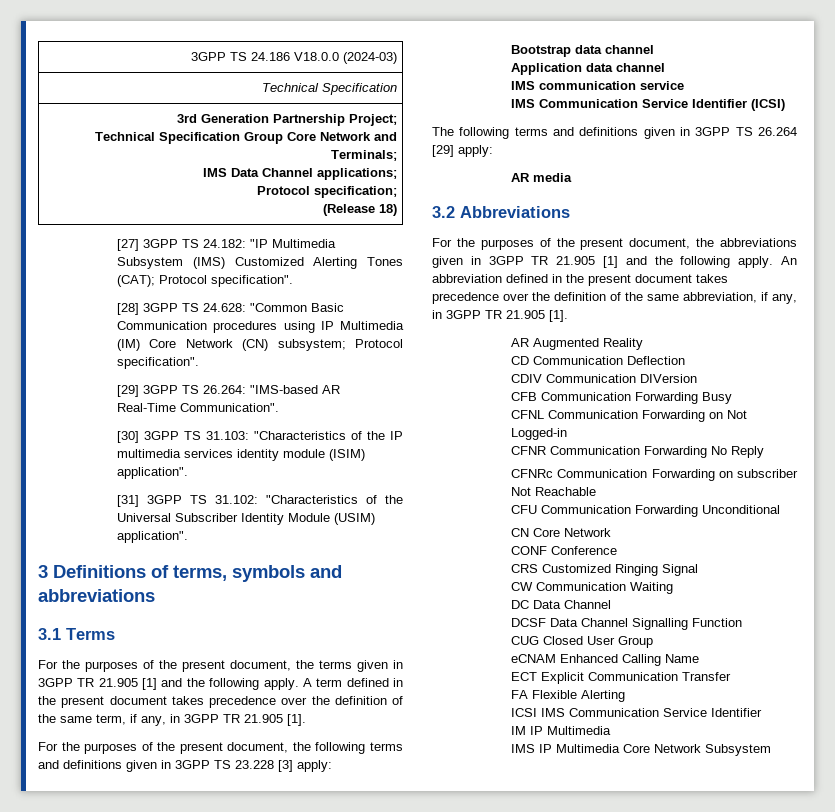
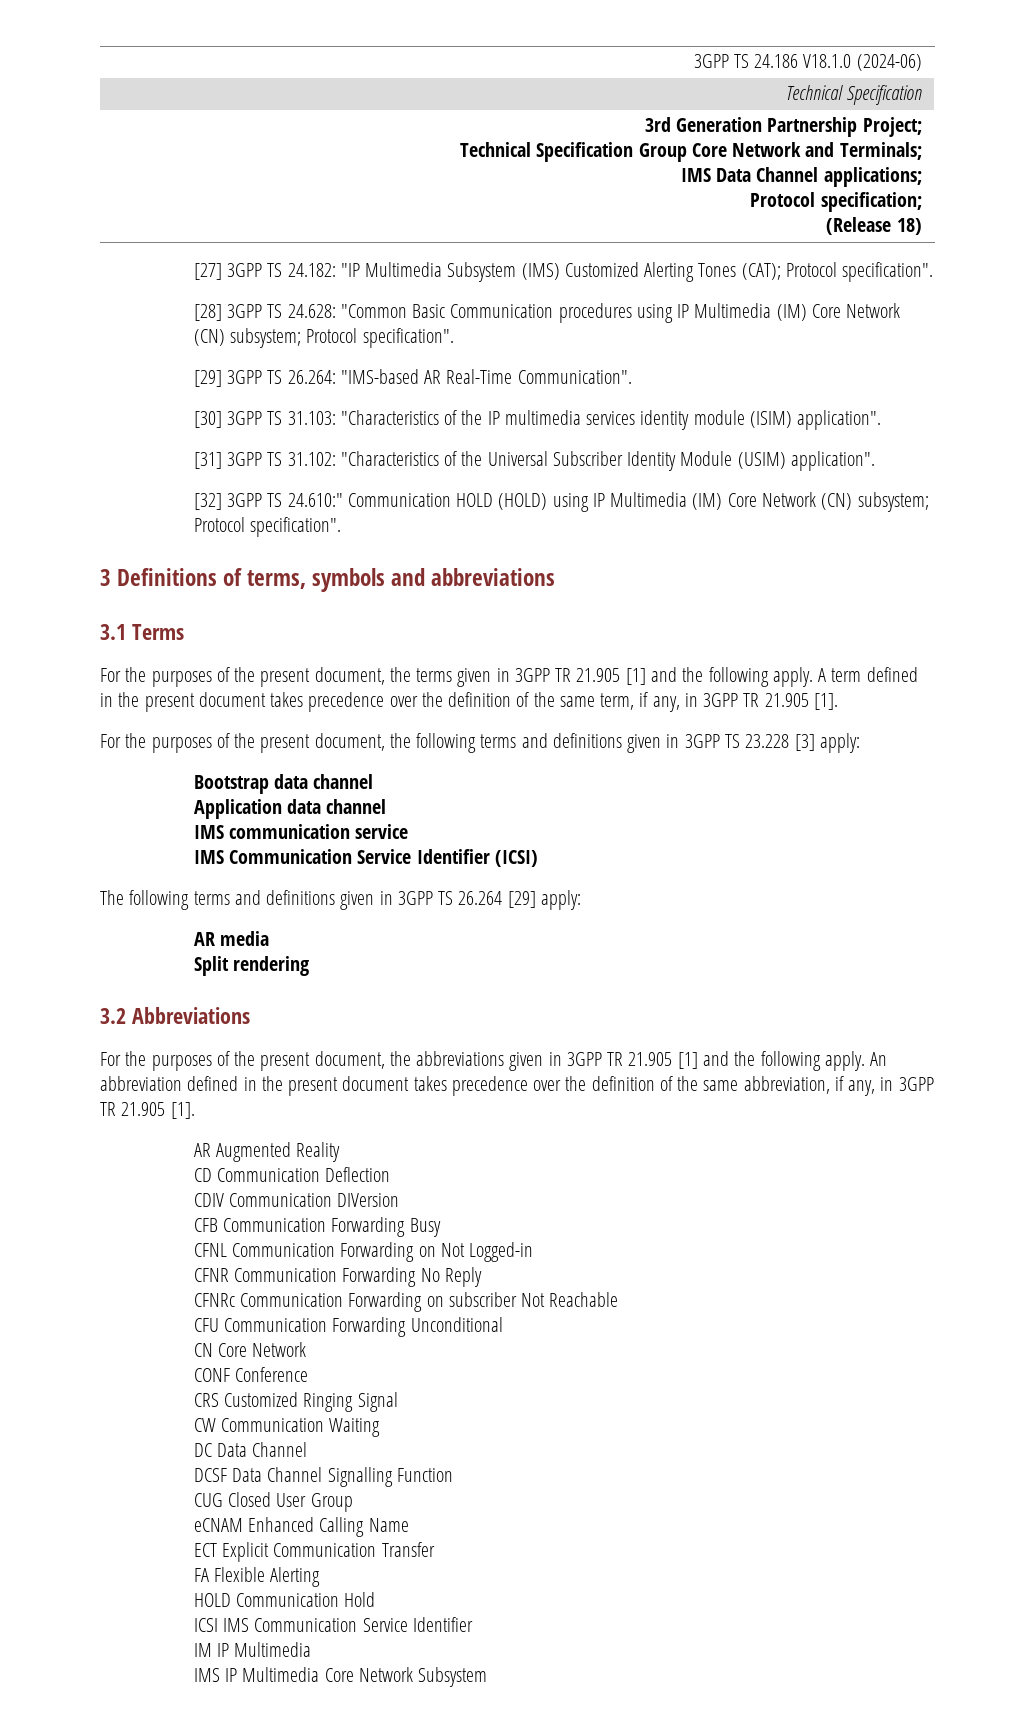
- 3GPP TS 24.186 V18.0.0 (2024-03)
+ 3GPP TS 24.186 V18.1.0 (2024-06)
+ [32] 3GPP TS 24.610:" Communication HOLD (HOLD) using IP Multimedia (IM) Core Network (CN) subsystem; Protocol specification".
+ Split rendering
+ HOLD Communication Hold

